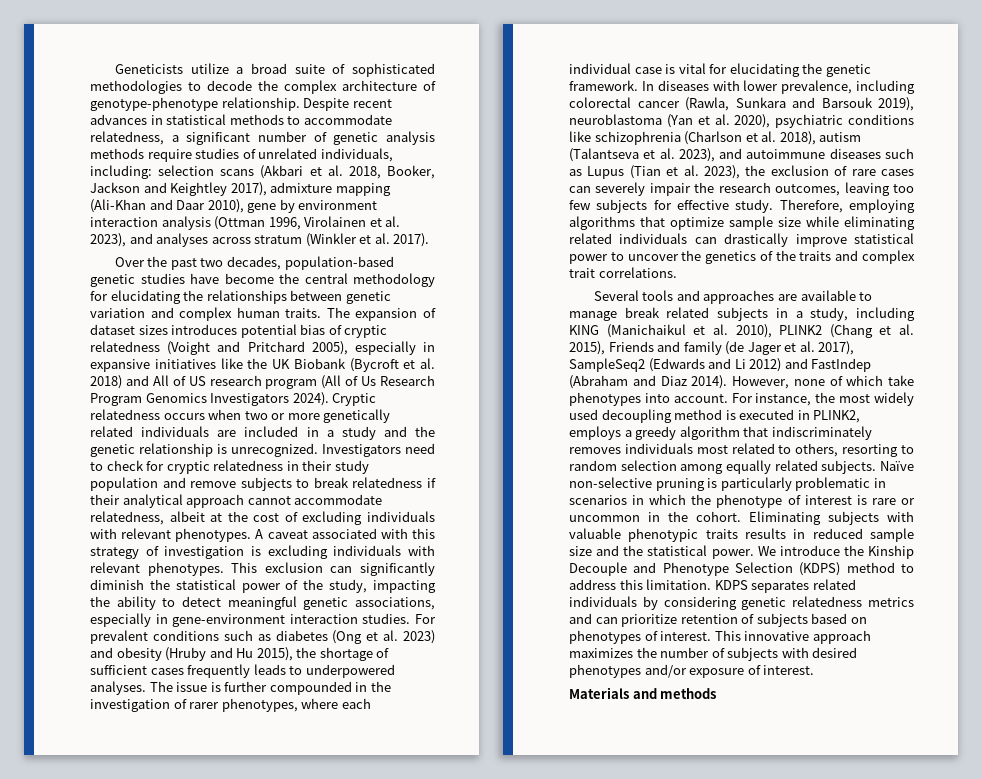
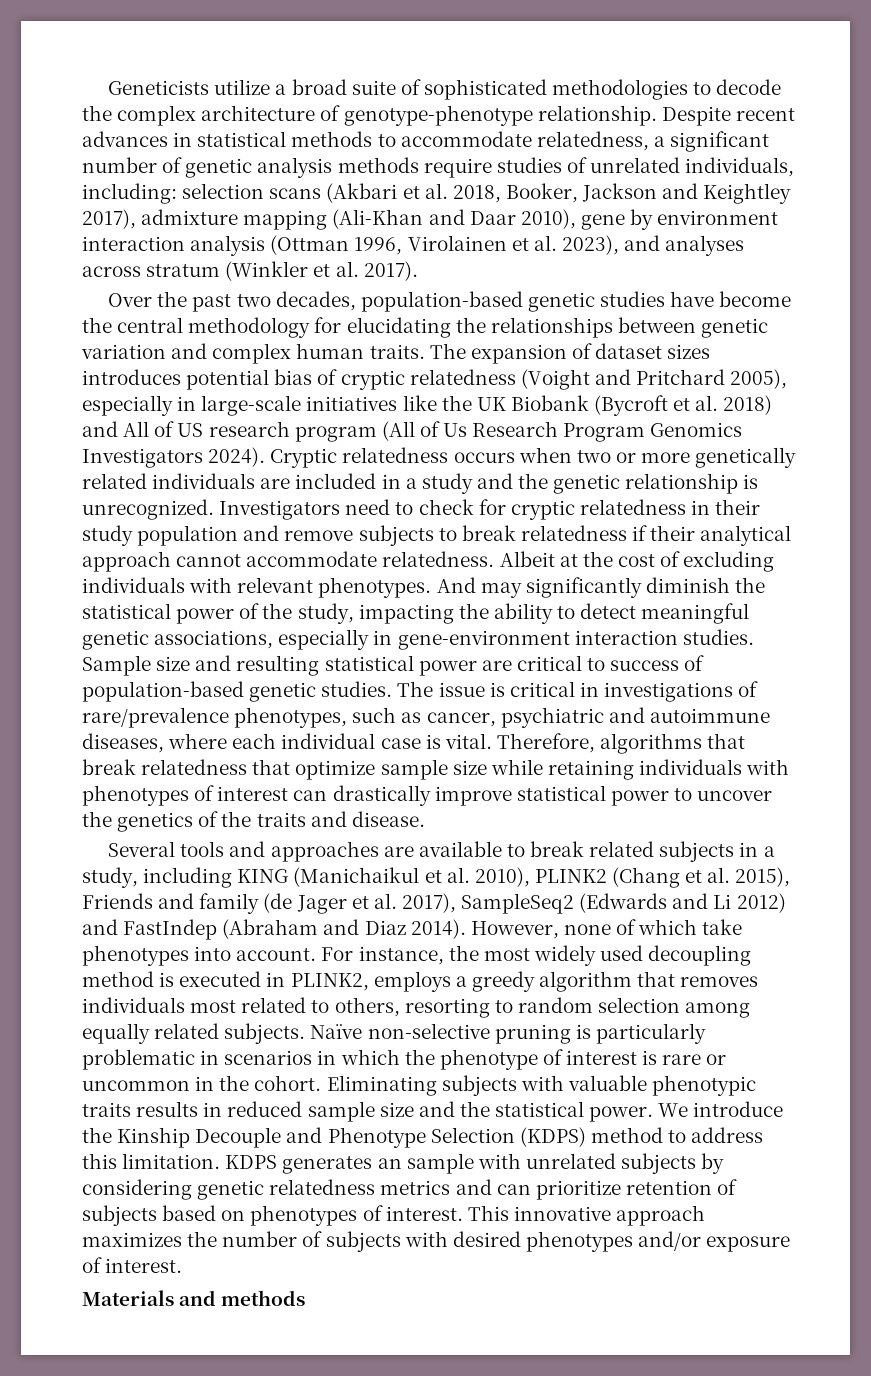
- The expansion of dataset sizes introduces potential bias of cryptic relatedness (Voight and Pritchard 2005), especially in expansive initiatives like the UK Biobank (Bycroft et al. 2018) and All of US research program (All of Us Research Program Genomics Investigators 2024).
+ The expansion of dataset sizes introduces potential bias of cryptic relatedness (Voight and Pritchard 2005), especially in large-scale initiatives like the UK Biobank (Bycroft et al. 2018) and All of US research program (All of Us Research Program Genomics Investigators 2024).
- Investigators need to check for cryptic relatedness in their study population and remove subjects to break relatedness if their analytical approach cannot accommodate relatedness, albeit at the cost of excluding individuals with relevant phenotypes.
+ Investigators need to check for cryptic relatedness in their study population and remove subjects to break relatedness if their analytical approach cannot accommodate relatedness. Albeit at the cost of excluding individuals with relevant phenotypes.
- A caveat associated with this strategy of investigation is excluding individuals with relevant phenotypes. This exclusion can significantly diminish the statistical power of the study, impacting the ability to detect meaningful genetic associations, especially in gene-environment interaction studies.
+ And may significantly diminish the statistical power of the study, impacting the ability to detect meaningful genetic associations, especially in gene-environment interaction studies.
- For prevalent conditions such as diabetes (Ong et al. 2023) and obesity (Hruby and Hu 2015), the shortage of sufficient cases frequently leads to underpowered analyses. The issue is further compounded in the investigation of rarer phenotypes, where each individual case is vital for elucidating the genetic framework. In diseases with lower prevalence, including colorectal cancer (Rawla, Sunkara and Barsouk 2019), neuroblastoma (Yan et al. 2020), psychiatric conditions like schizophrenia (Charlson et al. 2018), autism (Talantseva et al. 2023), and autoimmune diseases such as Lupus (Tian et al. 2023), the exclusion of rare cases can severely impair the research outcomes, leaving too few subjects for effective study. Therefore, employing algorithms that optimize sample size while eliminating related individuals can drastically improve statistical power to uncover the genetics of the traits and complex trait correlations.
+ Sample size and resulting statistical power are critical to success of population-based genetic studies. The issue is critical in investigations of rare/prevalence phenotypes, such as cancer, psychiatric and autoimmune diseases, where each individual case is vital. Therefore, algorithms that break relatedness that optimize sample size while retaining individuals with phenotypes of interest can drastically improve statistical power to uncover the genetics of the traits and disease.
- Several tools and approaches are available to manage break related subjects in a study, including KING (Manichaikul et al. 2010), PLINK2 (Chang et al. 2015), Friends and family (de Jager et al. 2017), SampleSeq2 (Edwards and Li 2012) and FastIndep (Abraham and Diaz 2014).
+ Several tools and approaches are available to break related subjects in a study, including KING (Manichaikul et al. 2010), PLINK2 (Chang et al. 2015), Friends and family (de Jager et al. 2017), SampleSeq2 (Edwards and Li 2012) and FastIndep (Abraham and Diaz 2014).
- For instance, the most widely used decoupling method is executed in PLINK2, employs a greedy algorithm that indiscriminately removes individuals most related to others, resorting to random selection among equally related subjects.
+ For instance, the most widely used decoupling method is executed in PLINK2, employs a greedy algorithm that removes individuals most related to others, resorting to random selection among equally related subjects.
- KDPS separates related individuals by considering genetic relatedness metrics and can prioritize retention of subjects based on phenotypes of interest.
+ KDPS generates an sample with unrelated subjects by considering genetic relatedness metrics and can prioritize retention of subjects based on phenotypes of interest.

